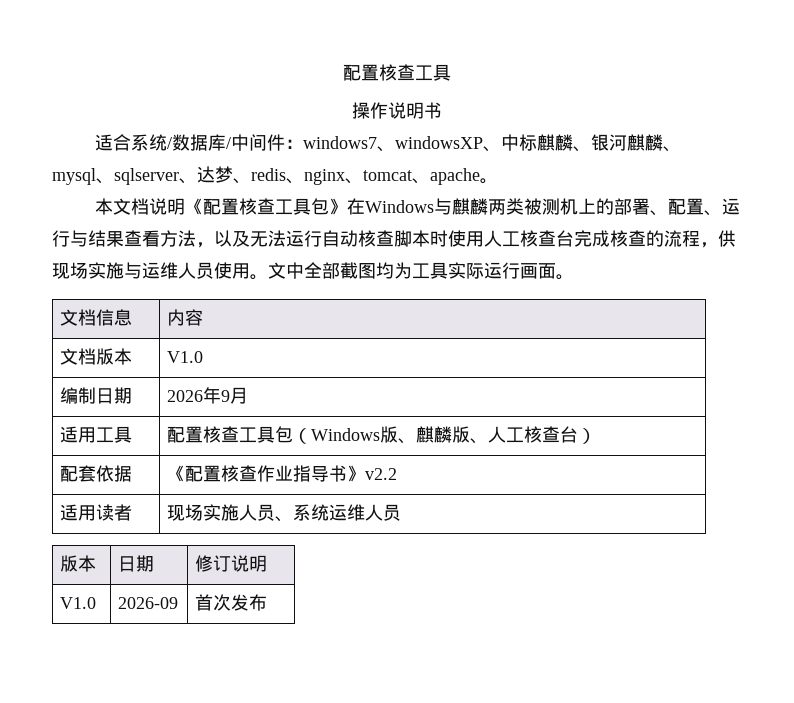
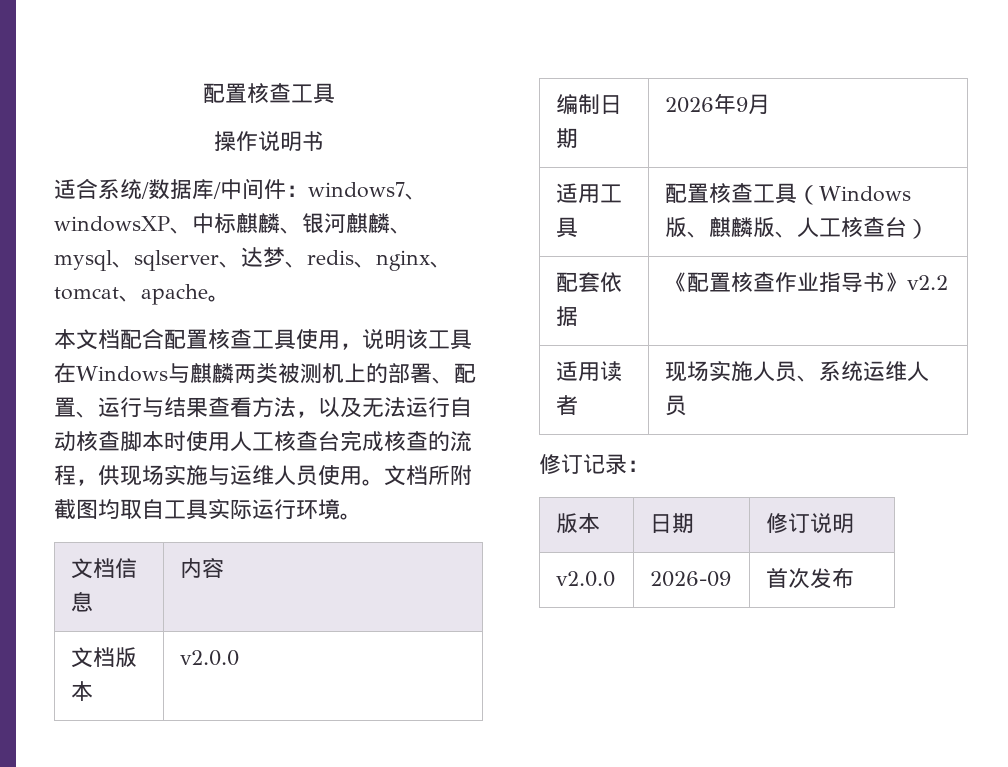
- 本文档说明《配置核查工具包》在Windows与麒麟两类被测机上的部署、配置、运行与结果查看方法，以及无法运行自动核查脚本时使用人工核查台完成核查的流程，供现场实施与运维人员使用。
+ 本文档配合配置核查工具使用，说明该工具在Windows与麒麟两类被测机上的部署、配置、运行与结果查看方法，以及无法运行自动核查脚本时使用人工核查台完成核查的流程，供现场实施与运维人员使用。
- 文中全部截图均为工具实际运行画面。
+ 文档所附截图均取自工具实际运行环境。
- 文档版本 | V1.0
+ 文档版本 | v2.0.0
- 适用工具 | 配置核查工具包（Windows版、麒麟版、人工核查台）
+ 适用工具 | 配置核查工具（Windows版、麒麟版、人工核查台）
+ 修订记录：
- V1.0 | 2026-09 | 首次发布
+ v2.0.0 | 2026-09 | 首次发布

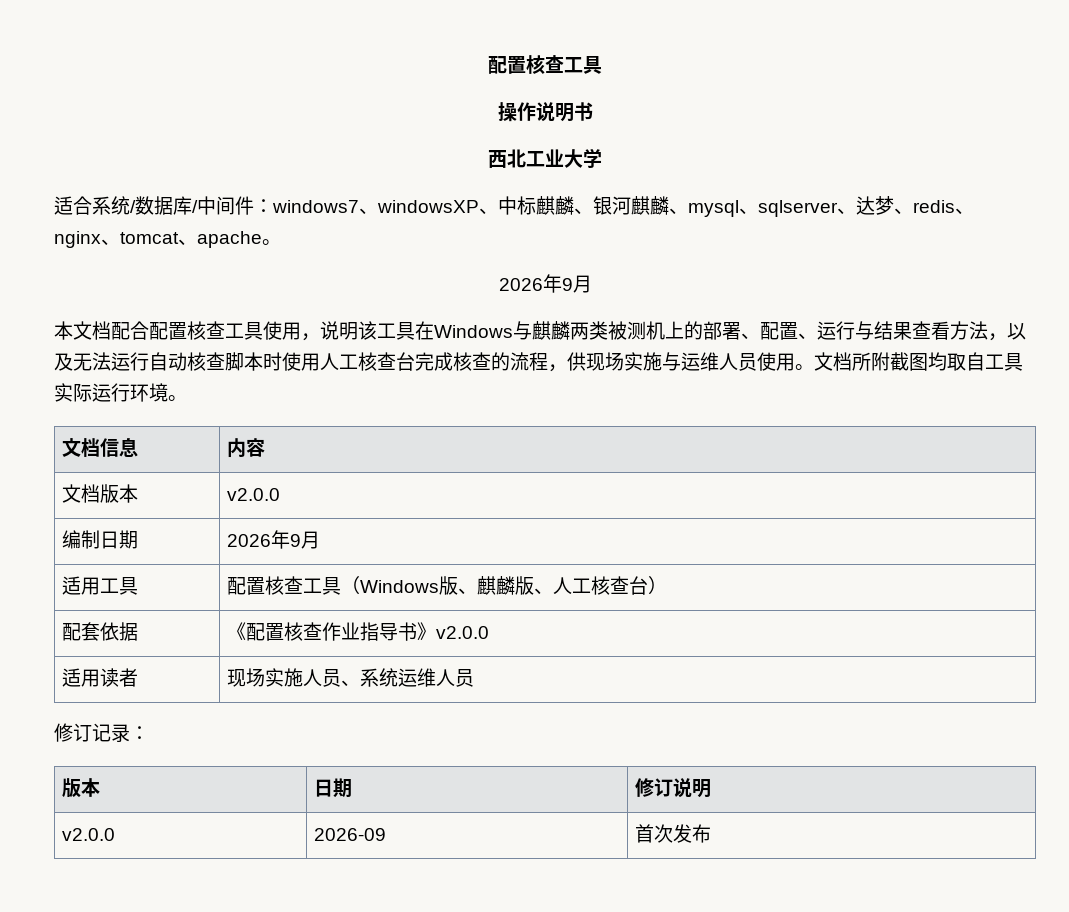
+ 西北工业大学
  适合系统/数据库/中间件：windows7、windowsXP、中标麒麟、银河麒麟、mysql、sqlserver、达梦、redis、nginx、tomcat、apache。
+ 2026年9月
- 配套依据 | 《配置核查作业指导书》v2.2
+ 配套依据 | 《配置核查作业指导书》v2.0.0

